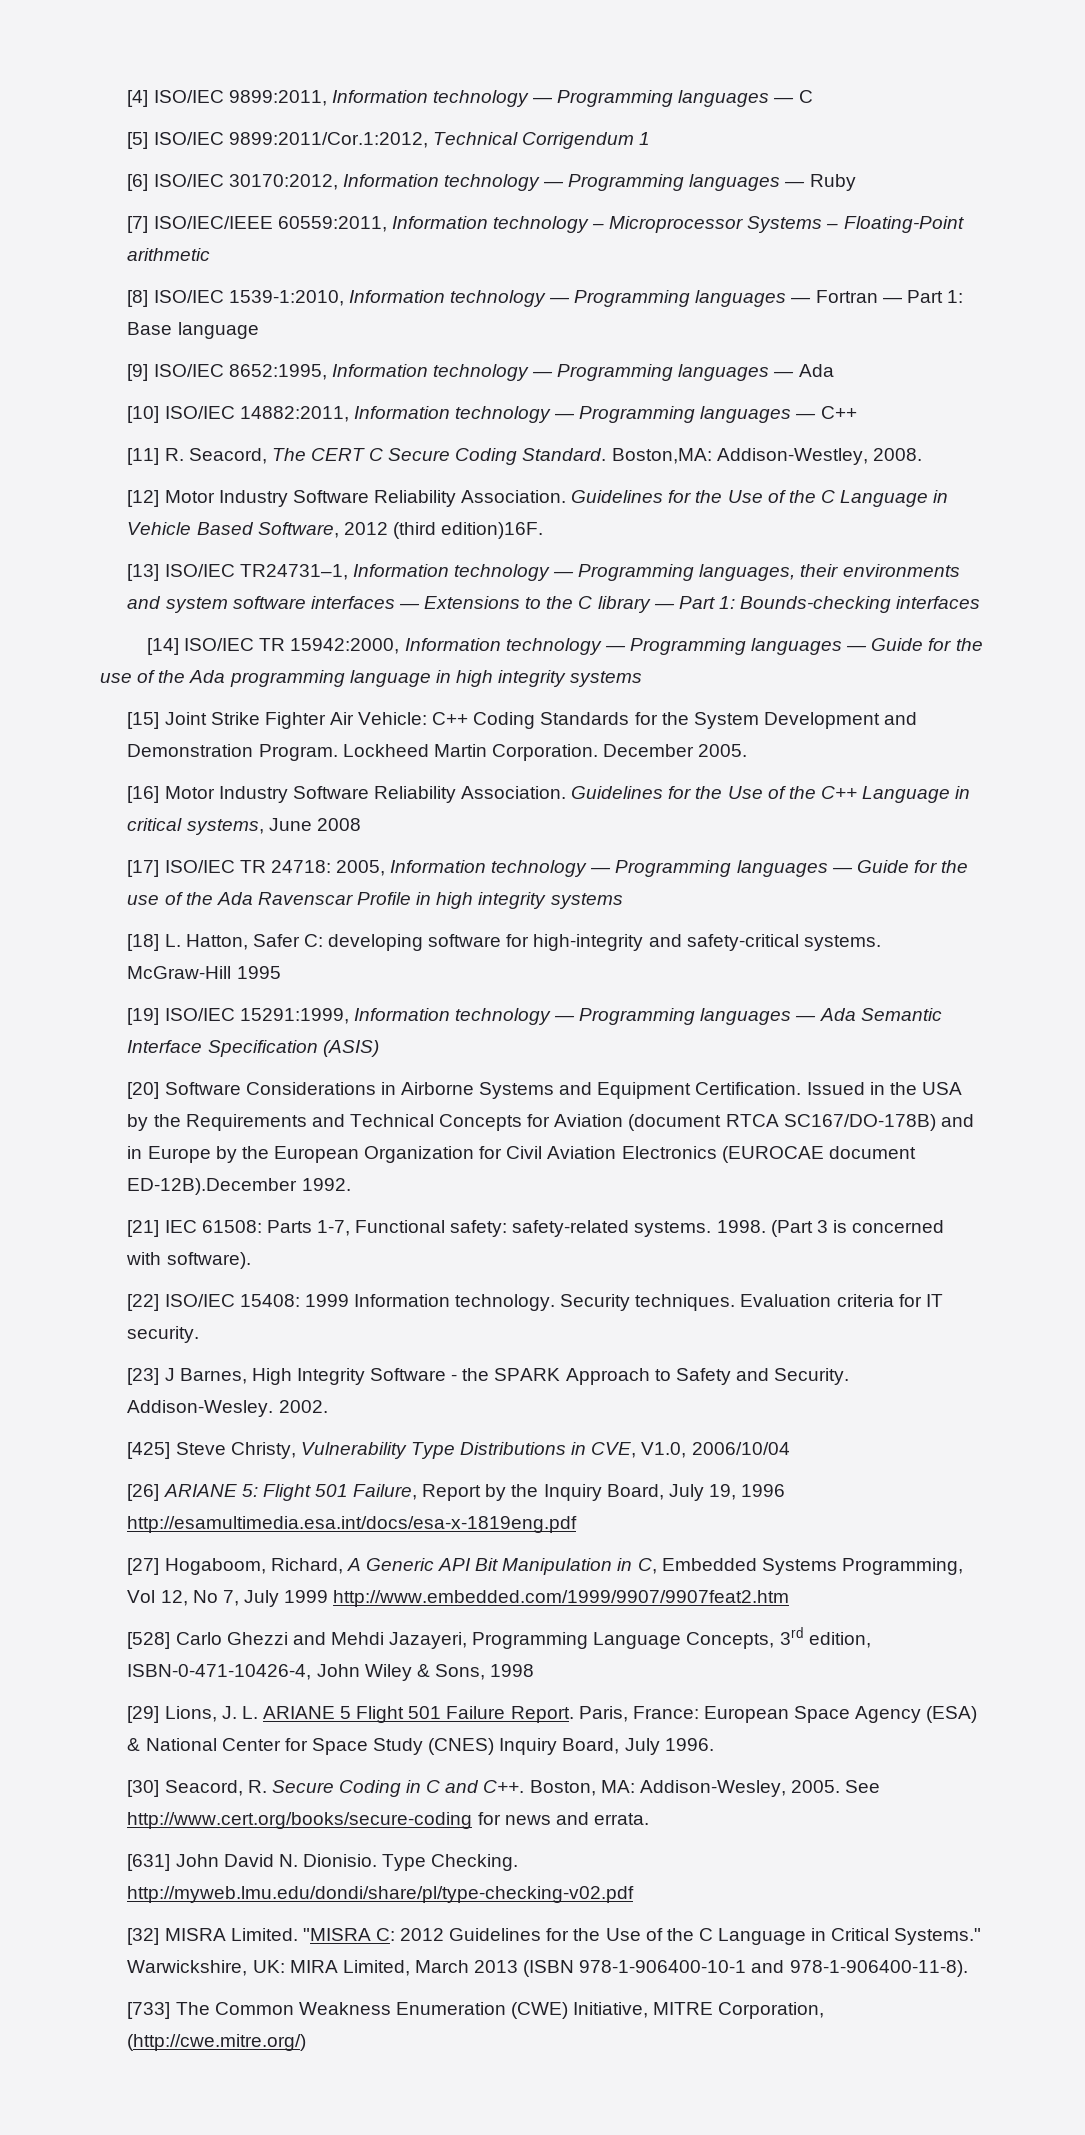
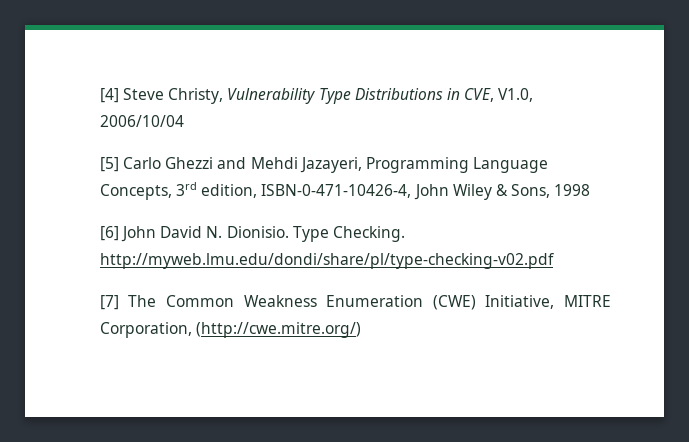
- [4] ISO/IEC 9899:2011, Information technology — Programming languages — C
- [5] ISO/IEC 9899:2011/Cor.1:2012, Technical Corrigendum 1
- [6] ISO/IEC 30170:2012, Information technology — Programming languages — Ruby
- [7] ISO/IEC/IEEE 60559:2011, Information technology – Microprocessor Systems – Floating-Point arithmetic
- [8] ISO/IEC 1539-1:2010, Information technology — Programming languages — Fortran — Part 1: Base language
- [9] ISO/IEC 8652:1995, Information technology — Programming languages — Ada
- [10] ISO/IEC 14882:2011, Information technology — Programming languages — C++
- [11] R. Seacord, The CERT C Secure Coding Standard. Boston,MA: Addison-Westley, 2008.
- [12] Motor Industry Software Reliability Association. Guidelines for the Use of the C Language in Vehicle Based Software, 2012 (third edition)16F.
- [13] ISO/IEC TR24731–1, Information technology — Programming languages, their environments and system software interfaces — Extensions to the C library — Part 1: Bounds-checking interfaces
- [14] ISO/IEC TR 15942:2000, Information technology — Programming languages — Guide for the use of the Ada programming language in high integrity systems
- [15] Joint Strike Fighter Air Vehicle: C++ Coding Standards for the System Development and Demonstration Program. Lockheed Martin Corporation. December 2005.
- [16] Motor Industry Software Reliability Association. Guidelines for the Use of the C++ Language in critical systems, June 2008
- [17] ISO/IEC TR 24718: 2005, Information technology — Programming languages — Guide for the use of the Ada Ravenscar Profile in high integrity systems
- [18] L. Hatton, Safer C: developing software for high-integrity and safety-critical systems. McGraw-Hill 1995
- [19] ISO/IEC 15291:1999, Information technology — Programming languages — Ada Semantic Interface Specification (ASIS)
- [20] Software Considerations in Airborne Systems and Equipment Certification. Issued in the USA by the Requirements and Technical Concepts for Aviation (document RTCA SC167/DO-178B) and in Europe by the European Organization for Civil Aviation Electronics (EUROCAE document ED-12B).December 1992.
- [21] IEC 61508: Parts 1-7, Functional safety: safety-related systems. 1998. (Part 3 is concerned with software).
- [22] ISO/IEC 15408: 1999 Information technology. Security techniques. Evaluation criteria for IT security.
- [23] J Barnes, High Integrity Software - the SPARK Approach to Safety and Security. Addison-Wesley. 2002.
- [425] Steve Christy, Vulnerability Type Distributions in CVE, V1.0, 2006/10/04
+ [4] Steve Christy, Vulnerability Type Distributions in CVE, V1.0, 2006/10/04
- [26] ARIANE 5: Flight 501 Failure, Report by the Inquiry Board, July 19, 1996 http://esamultimedia.esa.int/docs/esa-x-1819eng.pdf
- [27] Hogaboom, Richard, A Generic API Bit Manipulation in C, Embedded Systems Programming, Vol 12, No 7, July 1999 http://www.embedded.com/1999/9907/9907feat2.htm
- [528] Carlo Ghezzi and Mehdi Jazayeri, Programming Language Concepts, 3rd edition, ISBN-0-471-10426-4, John Wiley & Sons, 1998
+ [5] Carlo Ghezzi and Mehdi Jazayeri, Programming Language Concepts, 3rd edition, ISBN-0-471-10426-4, John Wiley & Sons, 1998
- [29] Lions, J. L. ARIANE 5 Flight 501 Failure Report. Paris, France: European Space Agency (ESA) & National Center for Space Study (CNES) Inquiry Board, July 1996.
- [30] Seacord, R. Secure Coding in C and C++. Boston, MA: Addison-Wesley, 2005. See http://www.cert.org/books/secure-coding for news and errata.
- [631] John David N. Dionisio.
+ [6] John David N. Dionisio.
- [32] MISRA Limited. "MISRA C: 2012 Guidelines for the Use of the C Language in Critical Systems." Warwickshire, UK: MIRA Limited, March 2013 (ISBN 978-1-906400-10-1 and 978-1-906400-11-8).
- [733] The Common Weakness Enumeration (CWE) Initiative, MITRE Corporation, (http://cwe.mitre.org/)
+ [7] The Common Weakness Enumeration (CWE) Initiative, MITRE Corporation, (http://cwe.mitre.org/)

